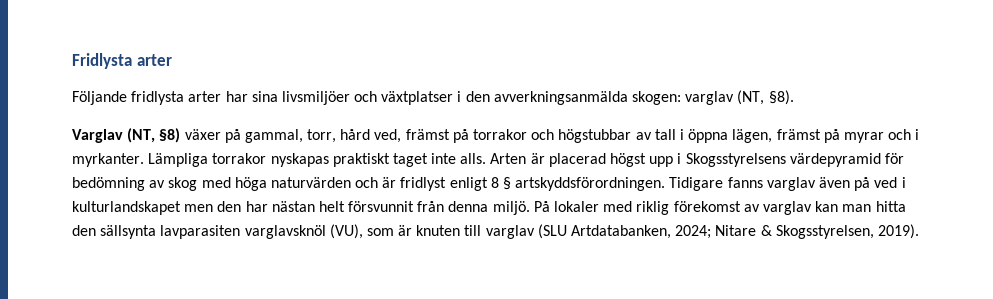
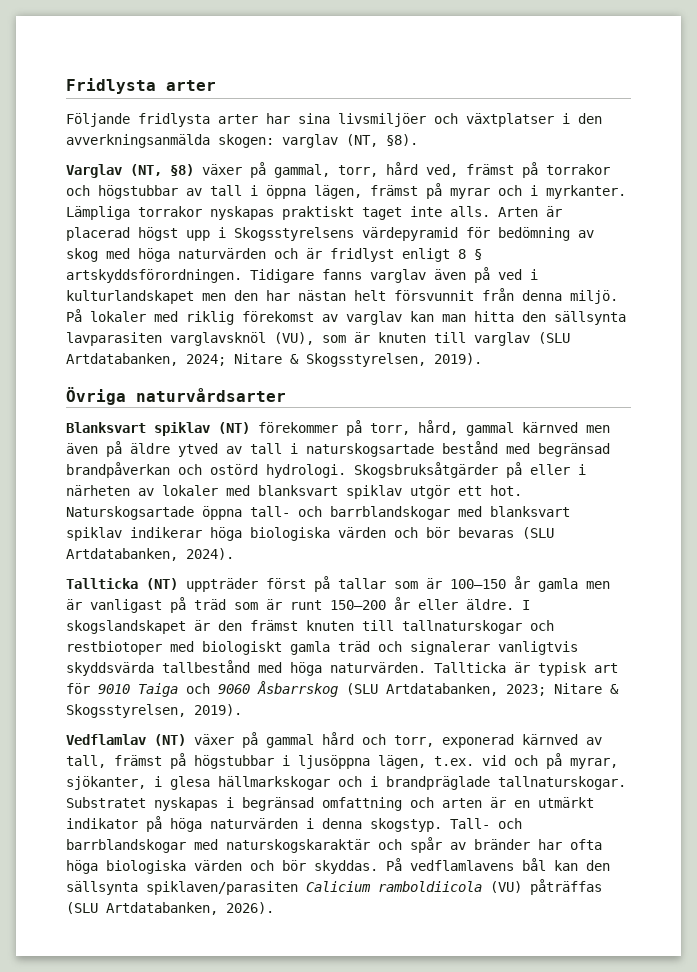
+ Övriga naturvårdsarter
+ Blanksvart spiklav (NT) förekommer på torr, hård, gammal kärnved men även på äldre ytved av tall i naturskogsartade bestånd med begränsad brandpåverkan och ostörd hydrologi. Skogsbruksåtgärder på eller i närheten av lokaler med blanksvart spiklav utgör ett hot. Naturskogsartade öppna tall- och barrblandskogar med blanksvart spiklav indikerar höga biologiska värden och bör bevaras (SLU Artdatabanken, 2024).
+ Tallticka (NT) uppträder först på tallar som är 100–150 år gamla men är vanligast på träd som är runt 150–200 år eller äldre. I skogslandskapet är den främst knuten till tallnaturskogar och restbiotoper med biologiskt gamla träd och signalerar vanligtvis skyddsvärda tallbestånd med höga naturvärden. Tallticka är typisk art för 9010 Taiga och 9060 Åsbarrskog (SLU Artdatabanken, 2023; Nitare & Skogsstyrelsen, 2019).
+ Vedflamlav (NT) växer på gammal hård och torr, exponerad kärnved av tall, främst på högstubbar i ljusöppna lägen, t.ex. vid och på myrar, sjökanter, i glesa hällmarkskogar och i brandpräglade tallnaturskogar. Substratet nyskapas i begränsad omfattning och arten är en utmärkt indikator på höga naturvärden i denna skogstyp. Tall- och barrblandskogar med naturskogskaraktär och spår av bränder har ofta höga biologiska värden och bör skyddas. På vedflamlavens bål kan den sällsynta spiklaven/parasiten Calicium ramboldiicola (VU) påträffas (SLU Artdatabanken, 2026).

